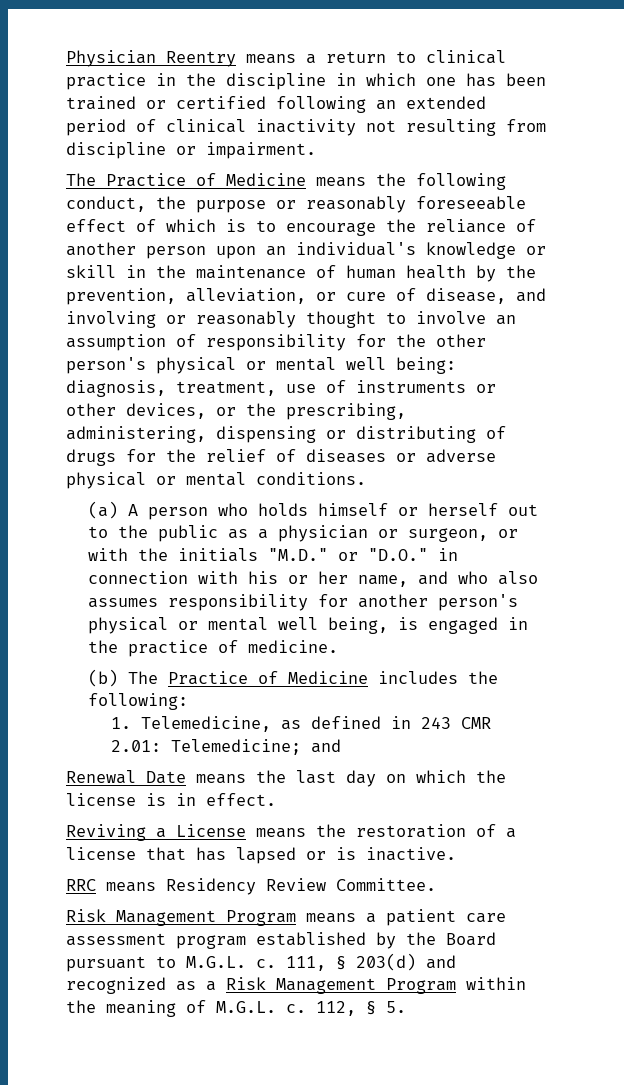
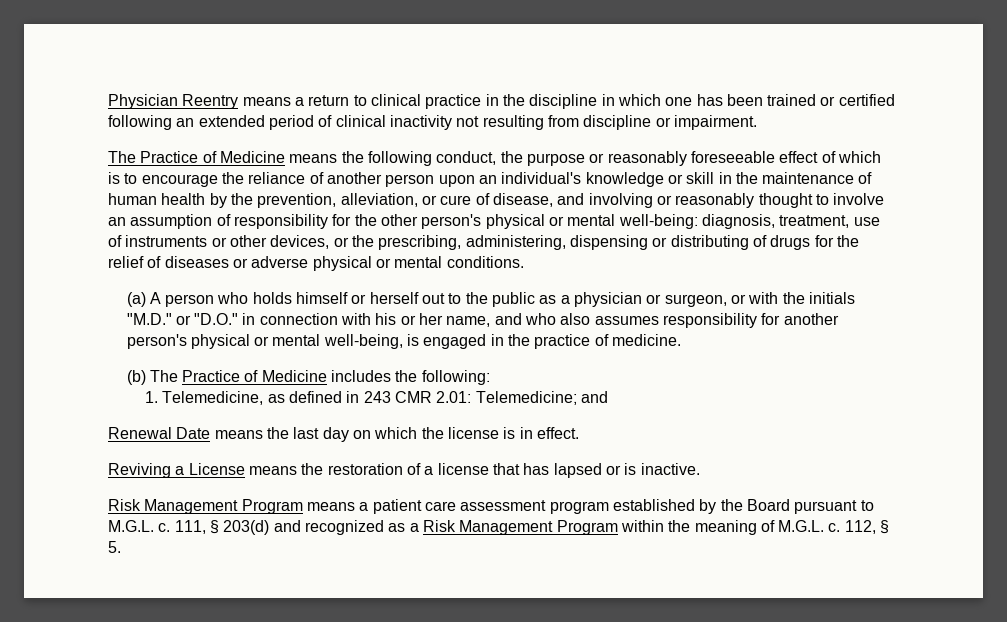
- The Practice of Medicine means the following conduct, the purpose or reasonably foreseeable effect of which is to encourage the reliance of another person upon an individual's knowledge or skill in the maintenance of human health by the prevention, alleviation, or cure of disease, and involving or reasonably thought to involve an assumption of responsibility for the other person's physical or mental well being:
+ The Practice of Medicine means the following conduct, the purpose or reasonably foreseeable effect of which is to encourage the reliance of another person upon an individual's knowledge or skill in the maintenance of human health by the prevention, alleviation, or cure of disease, and involving or reasonably thought to involve an assumption of responsibility for the other person's physical or mental well-being:
- (a) A person who holds himself or herself out to the public as a physician or surgeon, or with the initials "M.D." or "D.O." in connection with his or her name, and who also assumes responsibility for another person's physical or mental well being, is engaged in the practice of medicine.
+ (a) A person who holds himself or herself out to the public as a physician or surgeon, or with the initials "M.D." or "D.O." in connection with his or her name, and who also assumes responsibility for another person's physical or mental well-being, is engaged in the practice of medicine.
- RRC means Residency Review Committee.

